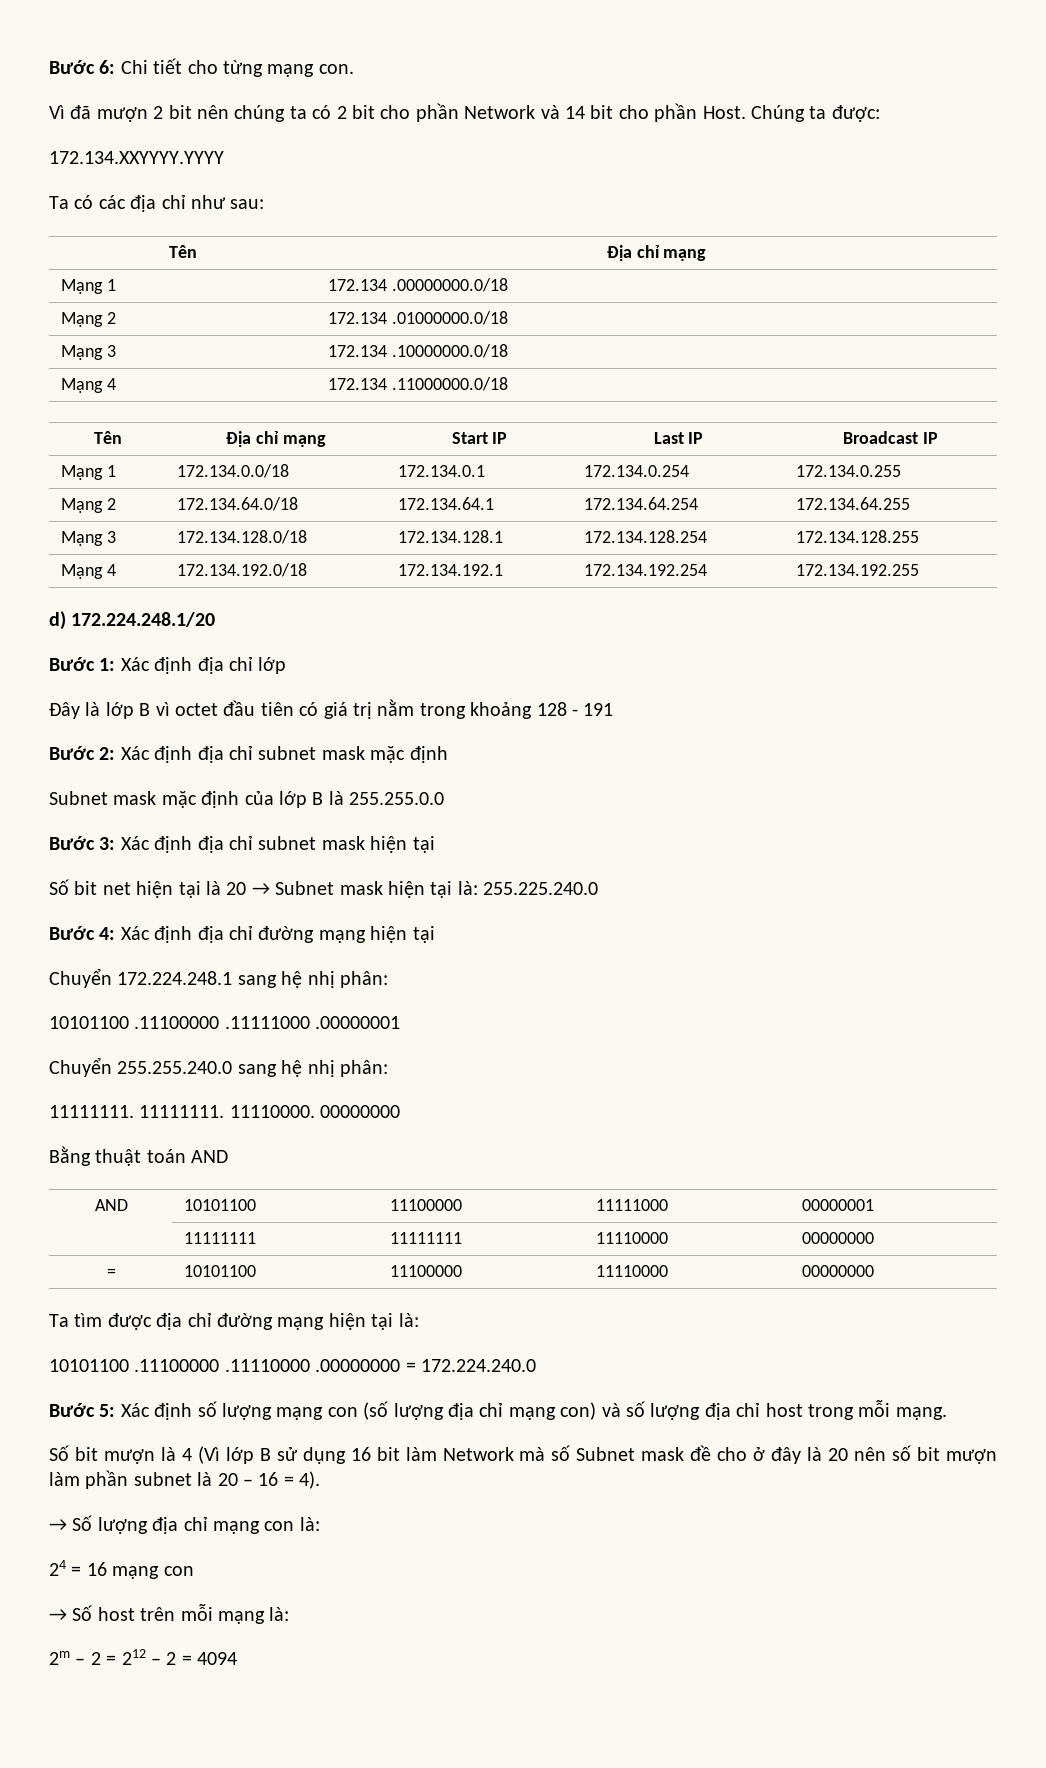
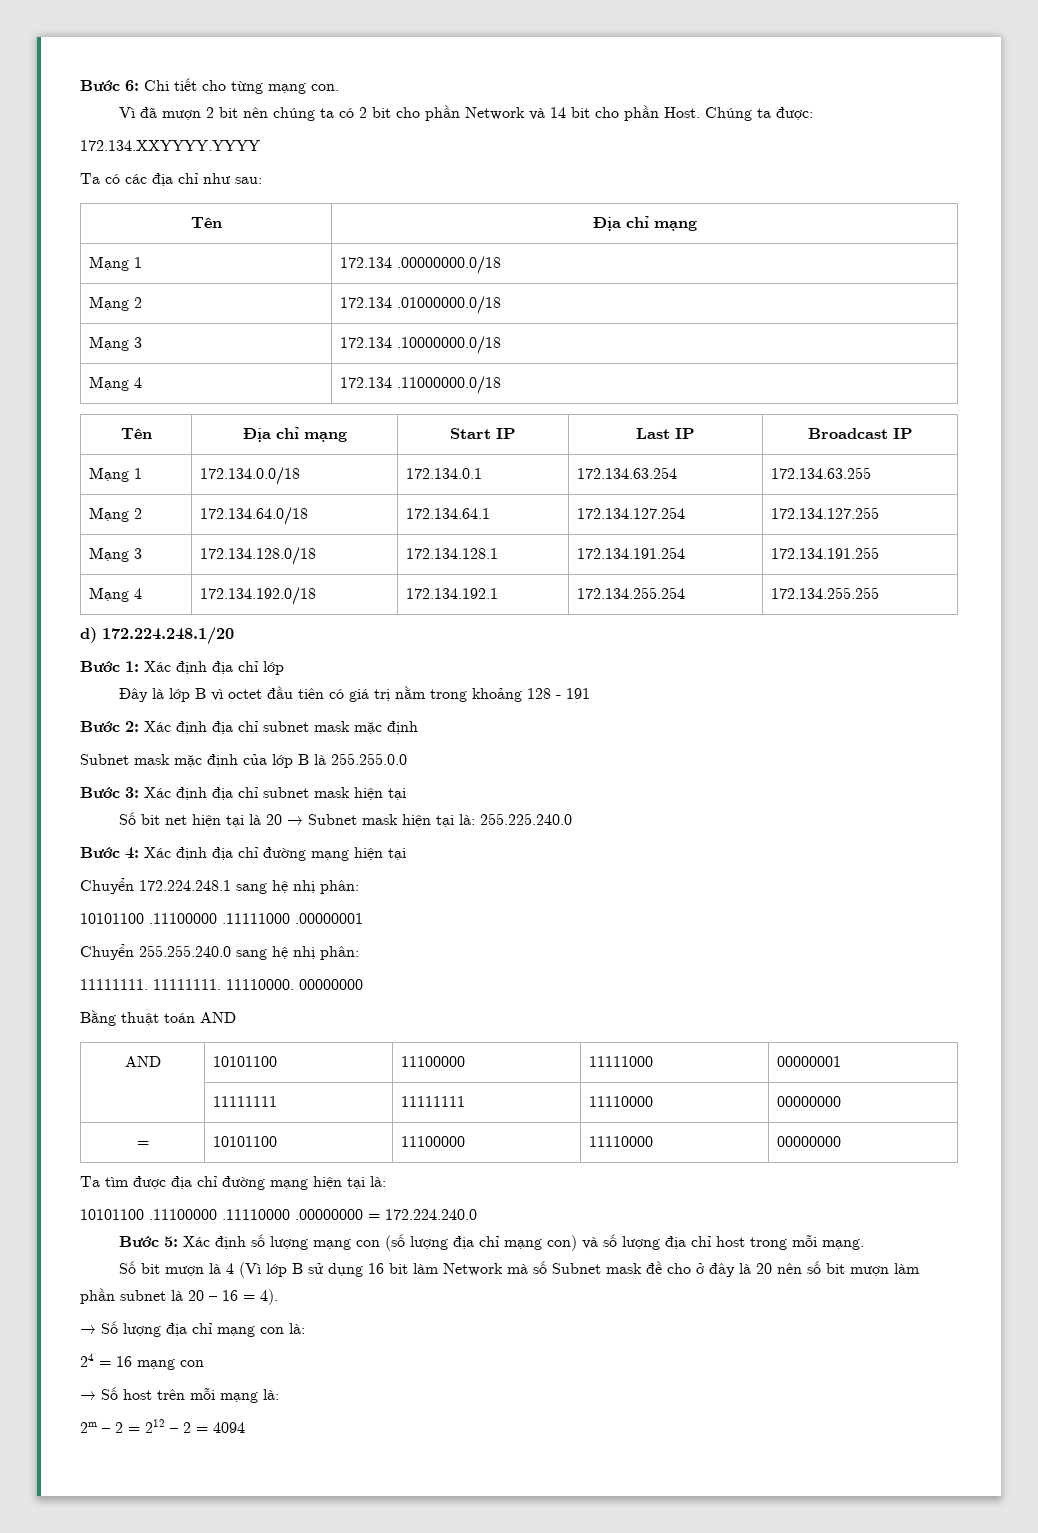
- Mạng 1 | 172.134.0.0/18 | 172.134.0.1 | 172.134.0.254 | 172.134.0.255
+ Mạng 1 | 172.134.0.0/18 | 172.134.0.1 | 172.134.63.254 | 172.134.63.255
- Mạng 2 | 172.134.64.0/18 | 172.134.64.1 | 172.134.64.254 | 172.134.64.255
+ Mạng 2 | 172.134.64.0/18 | 172.134.64.1 | 172.134.127.254 | 172.134.127.255
- Mạng 3 | 172.134.128.0/18 | 172.134.128.1 | 172.134.128.254 | 172.134.128.255
+ Mạng 3 | 172.134.128.0/18 | 172.134.128.1 | 172.134.191.254 | 172.134.191.255
- Mạng 4 | 172.134.192.0/18 | 172.134.192.1 | 172.134.192.254 | 172.134.192.255
+ Mạng 4 | 172.134.192.0/18 | 172.134.192.1 | 172.134.255.254 | 172.134.255.255

